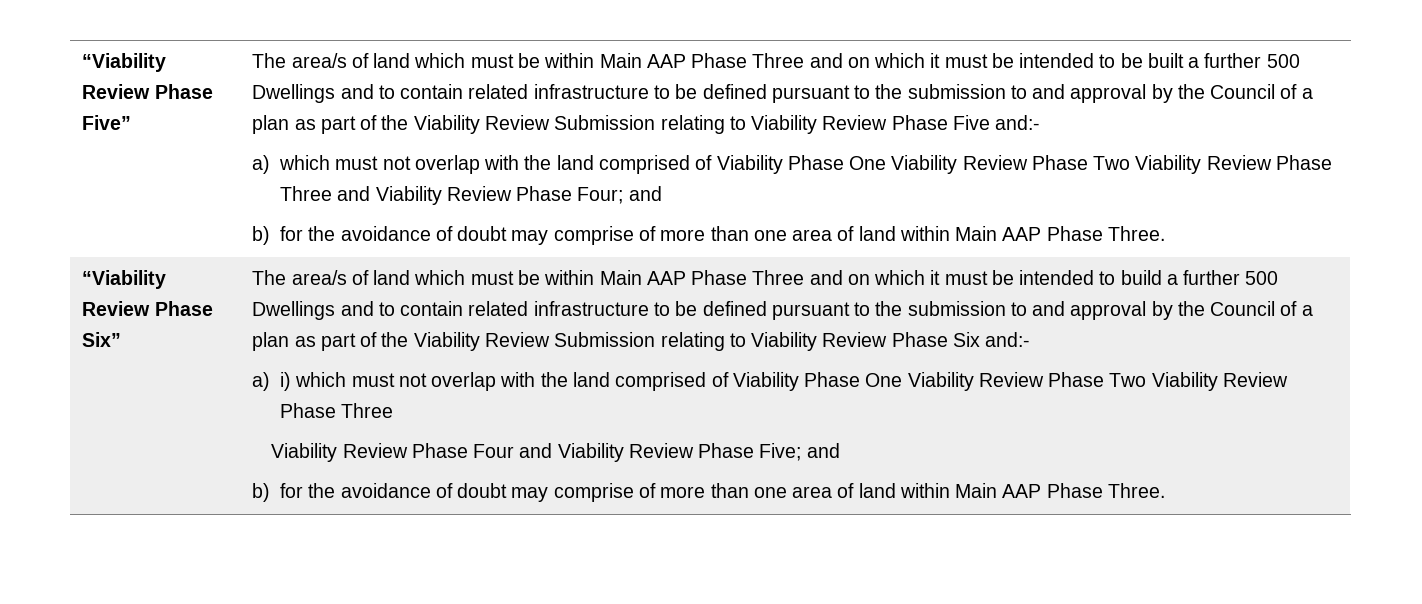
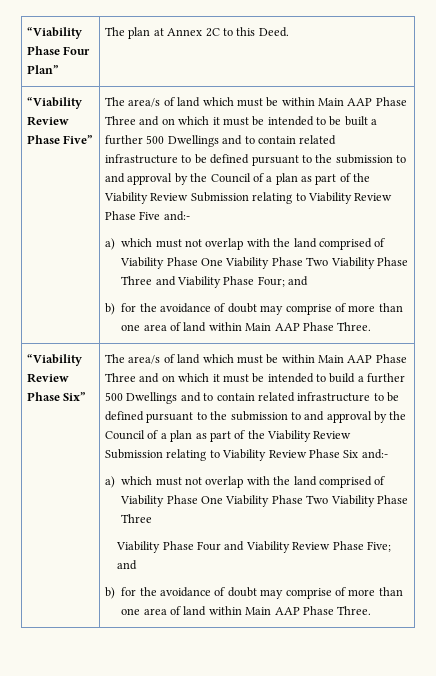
+ “Viability Phase Four Plan” | The plan at Annex 2C to this Deed.
- a) which must not overlap with the land comprised of Viability Phase One Viability Review Phase Two Viability Review Phase Three and Viability Review Phase Four; and
+ a) which must not overlap with the land comprised of Viability Phase One Viability Phase Two Viability Phase Three and Viability Phase Four; and
  The area/s of land which must be within Main AAP Phase Three and on which it must be intended to build a further 500 Dwellings and to contain related infrastructure to be defined pursuant to the submission to and approval by the Council of a plan as part of the Viability Review Submission relating to Viability Review Phase Six and:-
- a) i) which must not overlap with the land comprised of Viability Phase One Viability Review Phase Two Viability Review Phase Three
+ a) which must not overlap with the land comprised of Viability Phase One Viability Phase Two Viability Phase Three
- Viability Review Phase Four and Viability Review Phase Five; and
+ Viability Phase Four and Viability Review Phase Five; and

